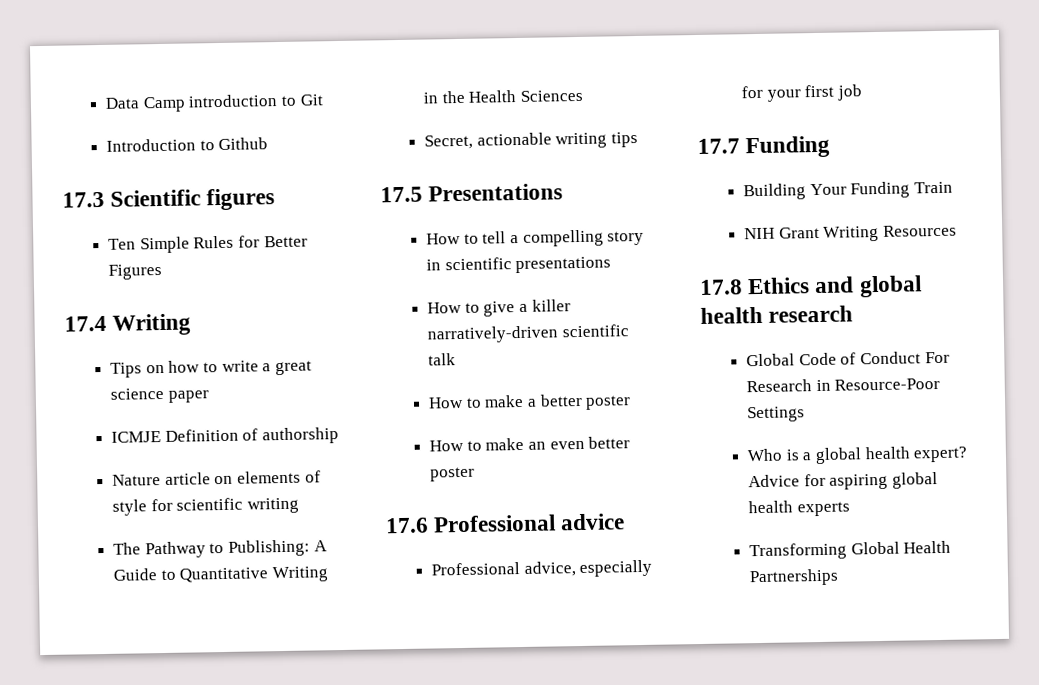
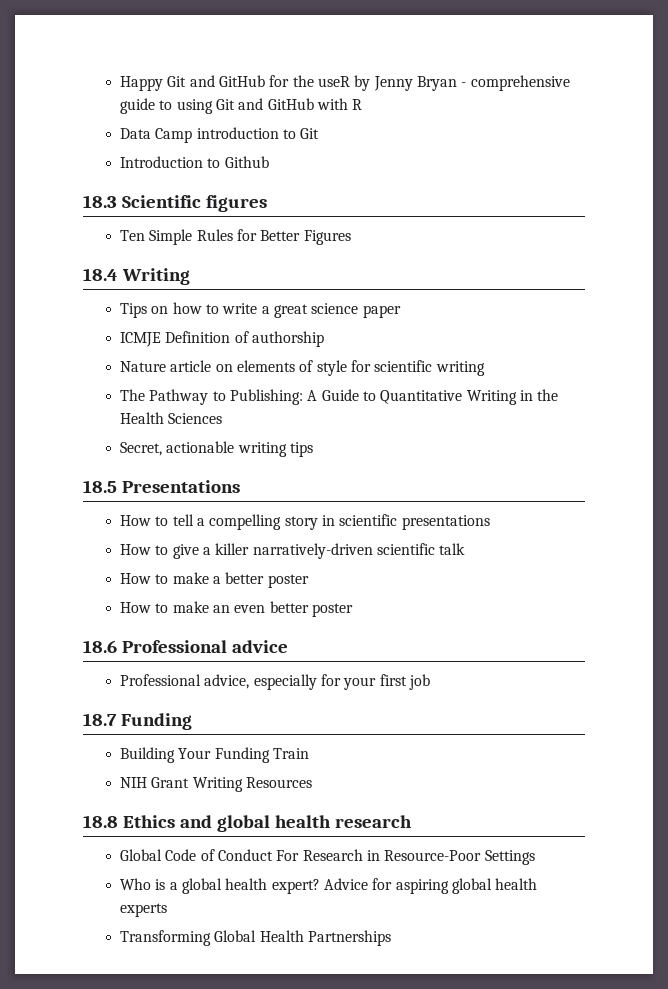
+ Happy Git and GitHub for the useR by Jenny Bryan - comprehensive guide to using Git and GitHub with R
- 17.3 Scientific figures
+ 18.3 Scientific figures
- 17.4 Writing
+ 18.4 Writing
- 17.5 Presentations
+ 18.5 Presentations
- 17.6 Professional advice
+ 18.6 Professional advice
- 17.7 Funding
+ 18.7 Funding
- 17.8 Ethics and global health research
+ 18.8 Ethics and global health research

